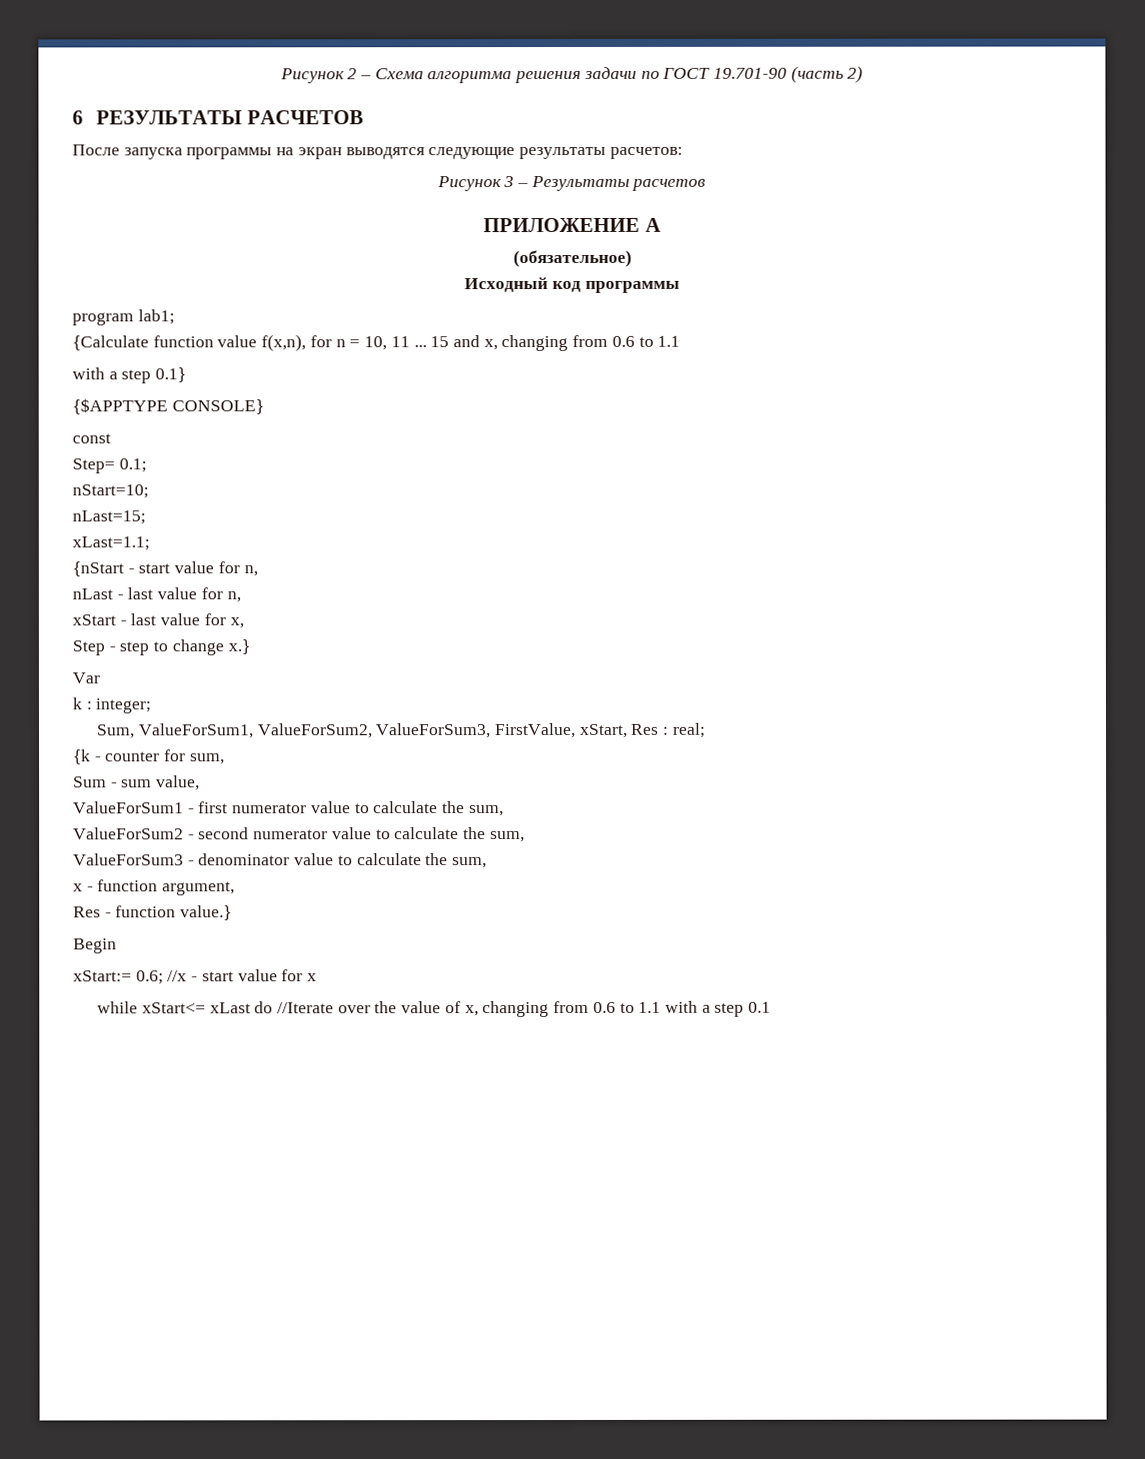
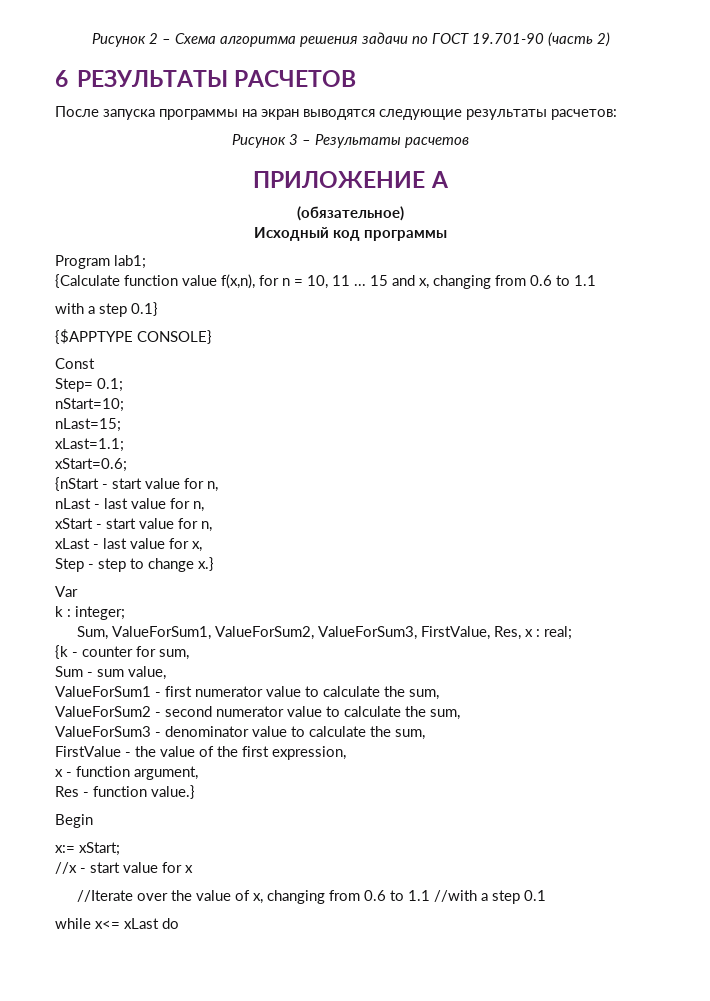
- program lab1;
+ Program lab1;
- const
+ Const
+ xStart=0.6;
- xStart - last value for x,
+ xStart - start value for n,
+ xLast - last value for x,
- Sum, ValueForSum1, ValueForSum2, ValueForSum3, FirstValue, xStart, Res : real;
+ Sum, ValueForSum1, ValueForSum2, ValueForSum3, FirstValue, Res, x : real;
+ FirstValue - the value of the first expression,
- xStart:= 0.6; //x - start value for x
+ x:= xStart;
+ //x - start value for x
- while xStart<= xLast do //Iterate over the value of x, changing from 0.6 to 1.1 with a step 0.1
+ //Iterate over the value of x, changing from 0.6 to 1.1 //with a step 0.1
+ while x<= xLast do

